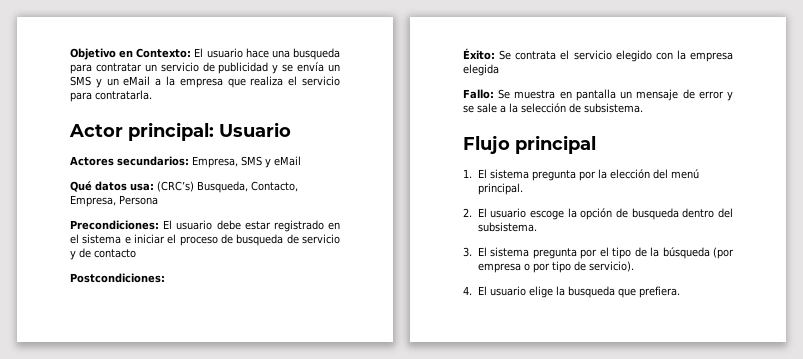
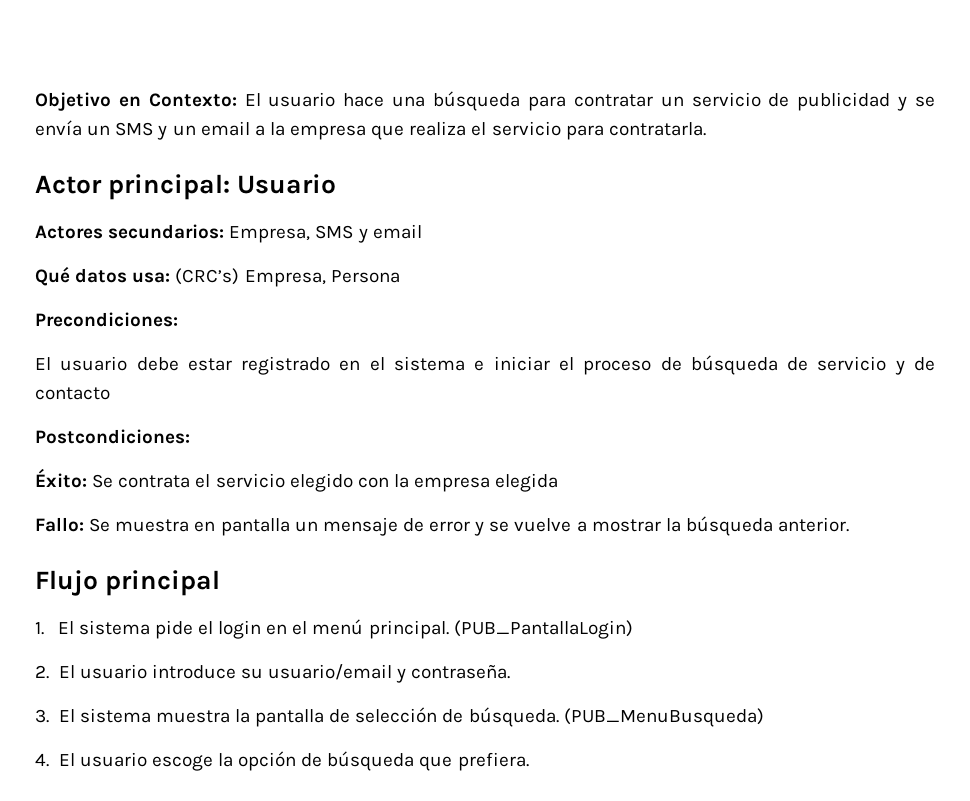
- Objetivo en Contexto: El usuario hace una busqueda para contratar un servicio de publicidad y se envía un SMS y un eMail a la empresa que realiza el servicio para contratarla.
+ Objetivo en Contexto: El usuario hace una búsqueda para contratar un servicio de publicidad y se envía un SMS y un email a la empresa que realiza el servicio para contratarla.
- Actores secundarios: Empresa, SMS y eMail
+ Actores secundarios: Empresa, SMS y email
- Qué datos usa: (CRC’s) Busqueda, Contacto, Empresa, Persona
+ Qué datos usa: (CRC’s) Empresa, Persona
- Precondiciones: El usuario debe estar registrado en el sistema e iniciar el proceso de busqueda de servicio y de contacto
+ Precondiciones:
+ El usuario debe estar registrado en el sistema e iniciar el proceso de búsqueda de servicio y de contacto
- Fallo: Se muestra en pantalla un mensaje de error y se sale a la selección de subsistema.
+ Fallo: Se muestra en pantalla un mensaje de error y se vuelve a mostrar la búsqueda anterior.
- 1. El sistema pregunta por la elección del menú principal.
- 2. El usuario escoge la opción de busqueda dentro del subsistema.
- 3. El sistema pregunta por el tipo de la búsqueda (por empresa o por tipo de servicio).
- 4. El usuario elige la busqueda que prefiera.
+ 1. El sistema pide el login en el menú principal. (PUB_PantallaLogin)
+ 2. El usuario introduce su usuario/email y contraseña.
+ 3. El sistema muestra la pantalla de selección de búsqueda. (PUB_MenuBusqueda)
+ 4. El usuario escoge la opción de búsqueda que prefiera.

